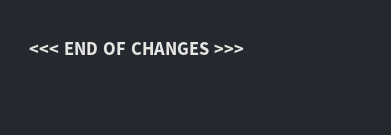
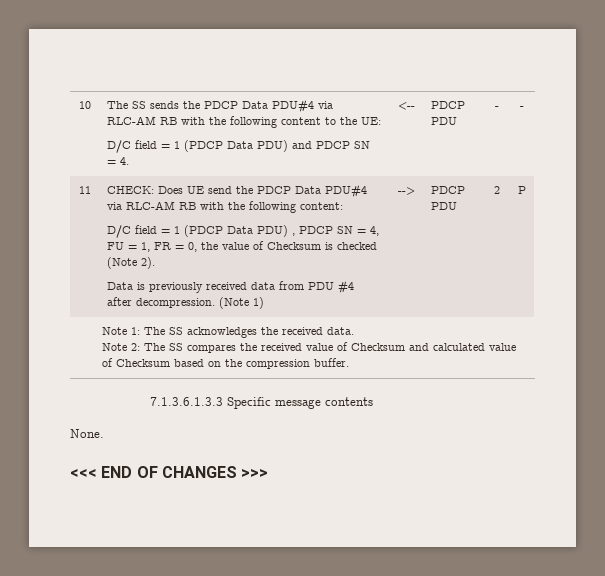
+ 10 | The SS sends the PDCP Data PDU#4 via RLC-AM RB with the following content to the UE:
+ D/C field = 1 (PDCP Data PDU) and PDCP SN = 4. | <-- | PDCP PDU | - | -
+ 11 | CHECK: Does UE send the PDCP Data PDU#4 via RLC-AM RB with the following content:
+ D/C field = 1 (PDCP Data PDU) , PDCP SN = 4, FU = 1, FR = 0, the value of Checksum is checked (Note 2).
+ Data is previously received data from PDU #4 after decompression. (Note 1) | --> | PDCP PDU | 2 | P
+ Note 1: The SS acknowledges the received data.
+ Note 2: The SS compares the received value of Checksum and calculated value of Checksum based on the compression buffer.
+ 7.1.3.6.1.3.3 Specific message contents
+ None.

